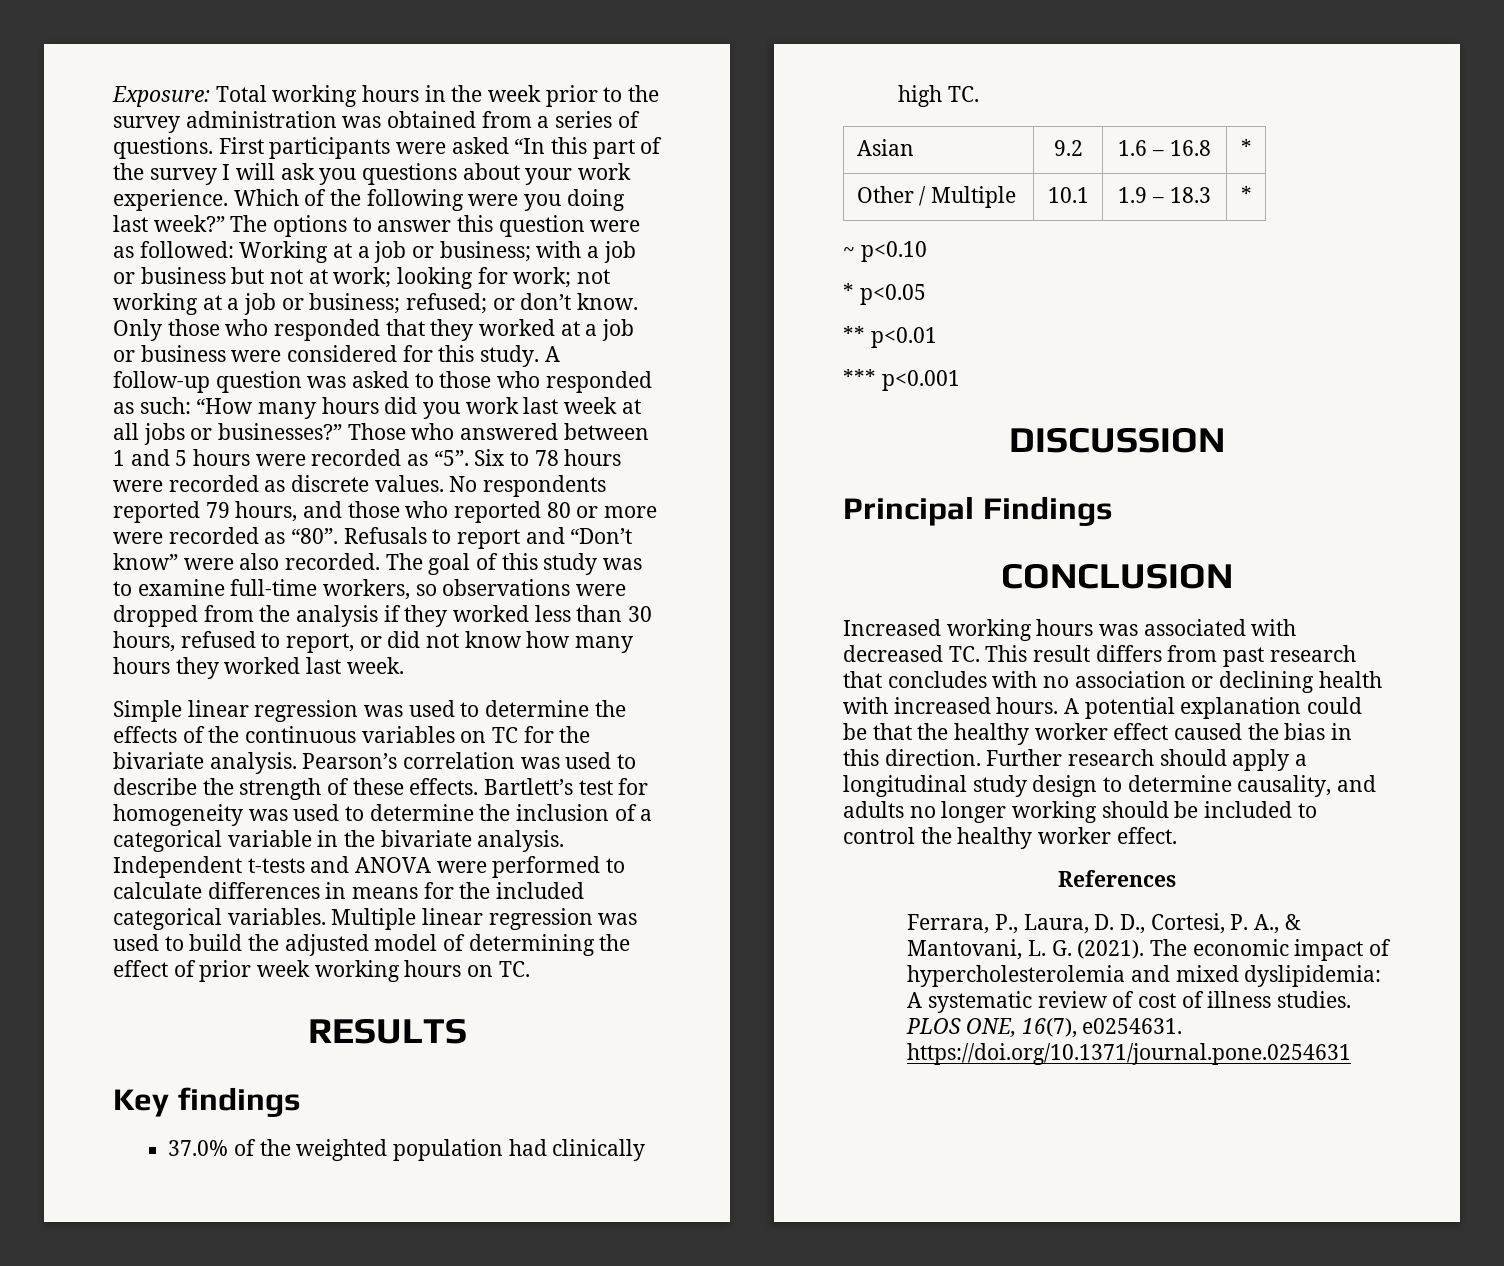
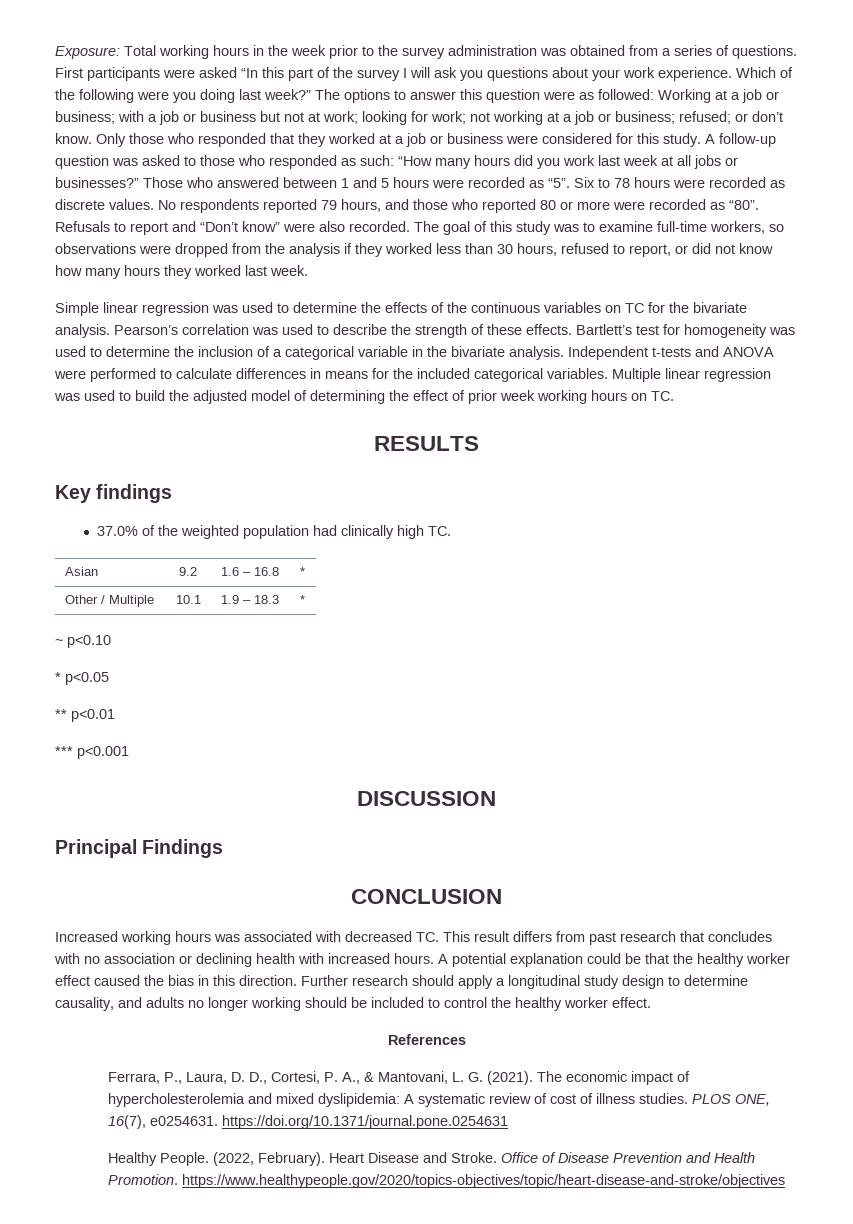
+ Healthy People. (2022, February). Heart Disease and Stroke. Office of Disease Prevention and Health Promotion. https://www.healthypeople.gov/2020/topics-objectives/topic/heart-disease-and-stroke/objectives

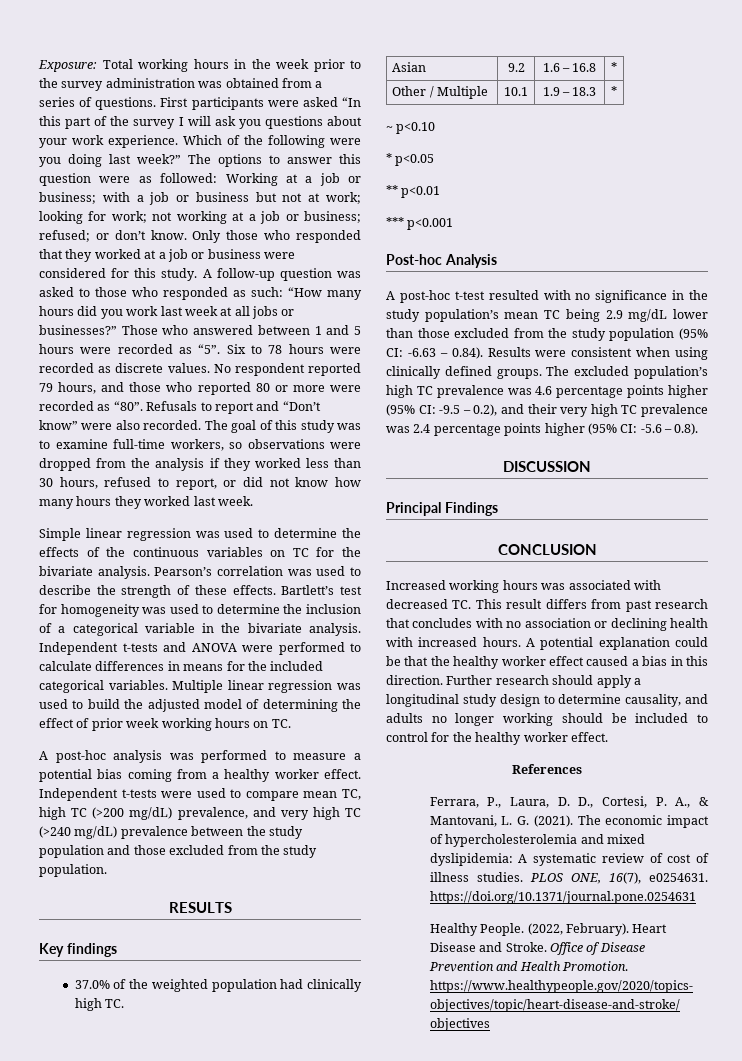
- No respondents reported 79 hours, and those who reported 80 or more were recorded as “80”.
+ No respondent reported 79 hours, and those who reported 80 or more were recorded as “80”.
+ A post-hoc analysis was performed to measure a potential bias coming from a healthy worker effect. Independent t-tests were used to compare mean TC, high TC (>200 mg/dL) prevalence, and very high TC (>240 mg/dL) prevalence between the study population and those excluded from the study population.
+ Post-hoc Analysis
+ A post-hoc t-test resulted with no significance in the study population’s mean TC being 2.9 mg/dL lower than those excluded from the study population (95% CI: -6.63 – 0.84). Results were consistent when using clinically defined groups. The excluded population’s high TC prevalence was 4.6 percentage points higher (95% CI: -9.5 – 0.2), and their very high TC prevalence was 2.4 percentage points higher (95% CI: -5.6 – 0.8).
- A potential explanation could be that the healthy worker effect caused the bias in this direction.
+ A potential explanation could be that the healthy worker effect caused a bias in this direction.
- Further research should apply a longitudinal study design to determine causality, and adults no longer working should be included to control the healthy worker effect.
+ Further research should apply a longitudinal study design to determine causality, and adults no longer working should be included to control for the healthy worker effect.

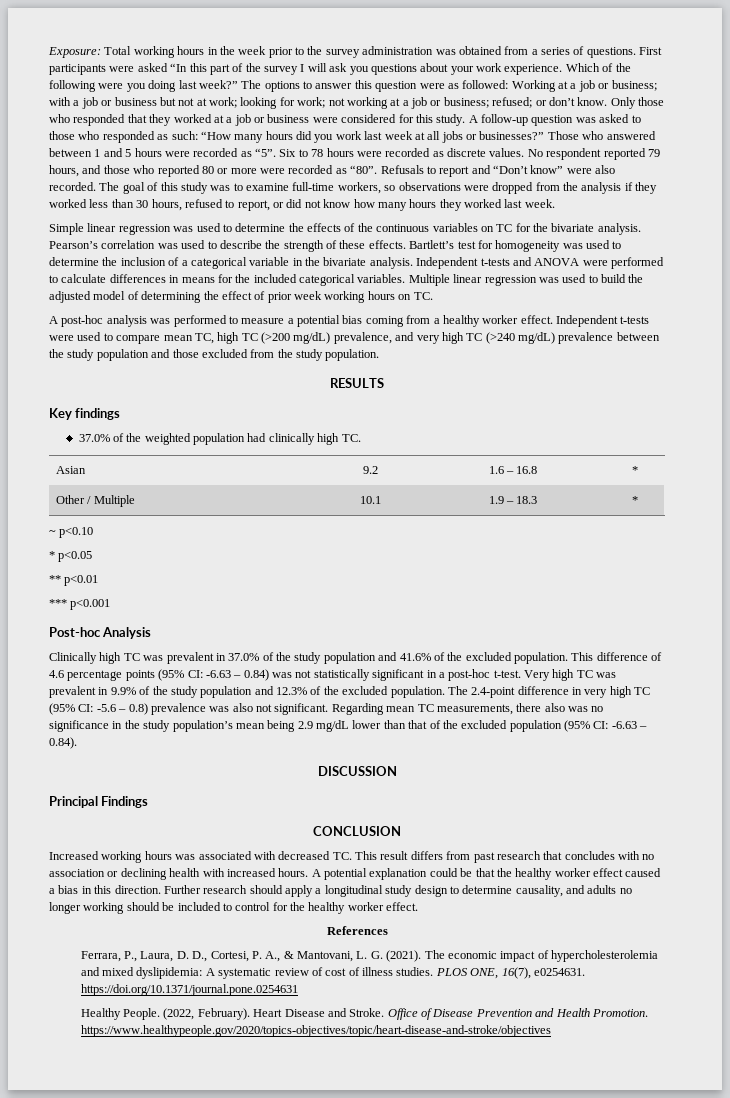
- A post-hoc t-test resulted with no significance in the study population’s mean TC being 2.9 mg/dL lower than those excluded from the study population (95% CI: -6.63 – 0.84). Results were consistent when using clinically defined groups. The excluded population’s high TC prevalence was 4.6 percentage points higher (95% CI: -9.5 – 0.2), and their very high TC prevalence was 2.4 percentage points higher (95% CI: -5.6 – 0.8).
+ Clinically high TC was prevalent in 37.0% of the study population and 41.6% of the excluded population. This difference of 4.6 percentage points (95% CI: -6.63 – 0.84) was not statistically significant in a post-hoc t-test. Very high TC was prevalent in 9.9% of the study population and 12.3% of the excluded population. The 2.4-point difference in very high TC (95% CI: -5.6 – 0.8) prevalence was also not significant. Regarding mean TC measurements, there also was no significance in the study population’s mean being 2.9 mg/dL lower than that of the excluded population (95% CI: -6.63 – 0.84).

